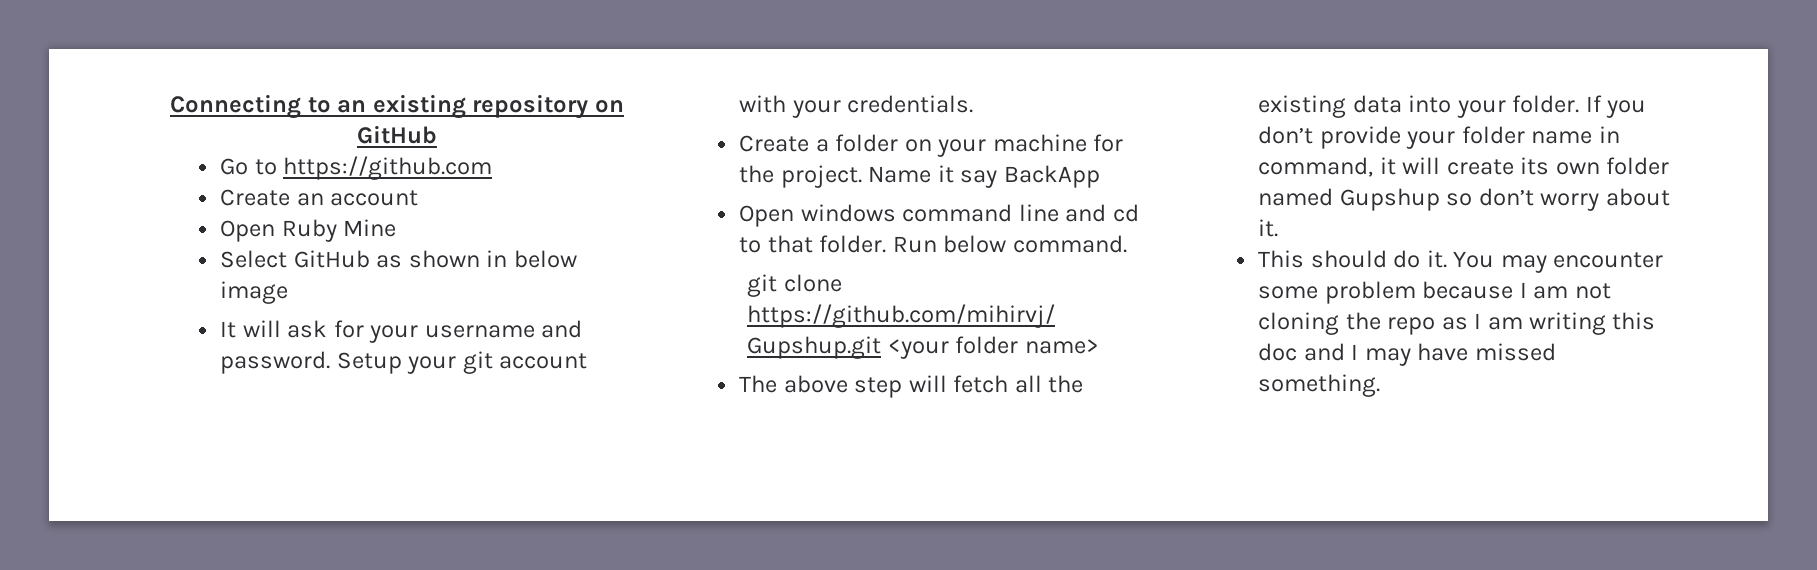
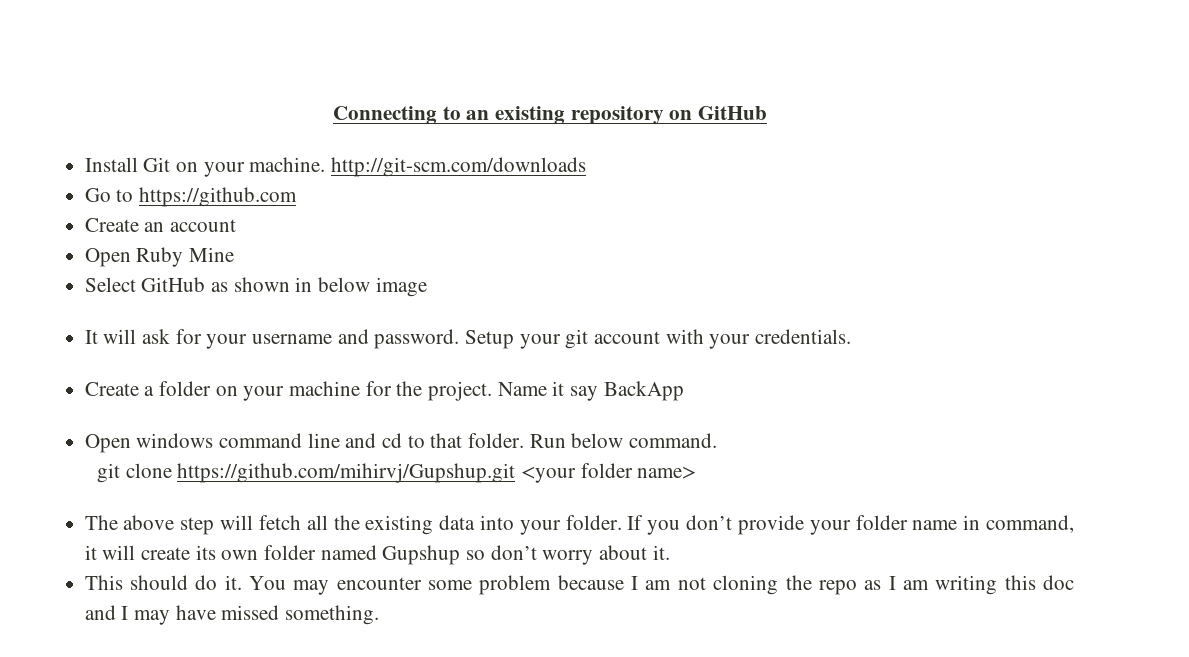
+ Install Git on your machine. http://git-scm.com/downloads

